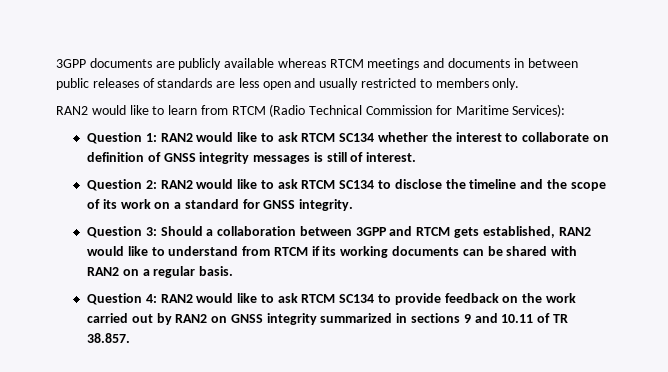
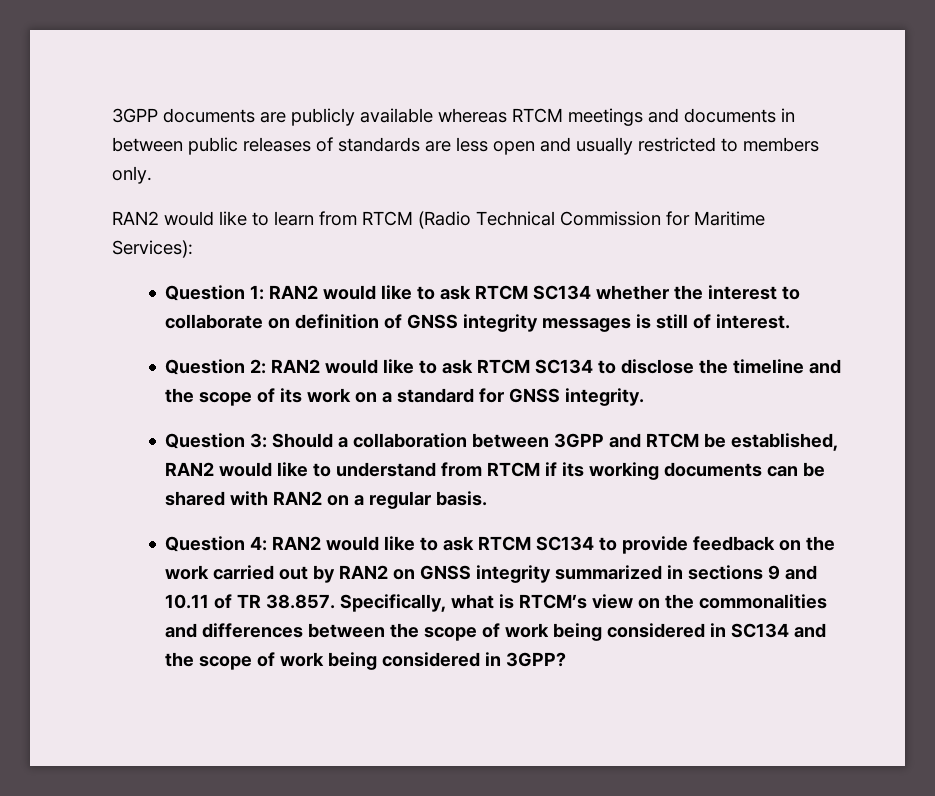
- Question 3: Should a collaboration between 3GPP and RTCM gets established, RAN2 would like to understand from RTCM if its working documents can be shared with RAN2 on a regular basis.
+ Question 3: Should a collaboration between 3GPP and RTCM be established, RAN2 would like to understand from RTCM if its working documents can be shared with RAN2 on a regular basis.
- Question 4: RAN2 would like to ask RTCM SC134 to provide feedback on the work carried out by RAN2 on GNSS integrity summarized in sections 9 and 10.11 of TR 38.857.
+ Question 4: RAN2 would like to ask RTCM SC134 to provide feedback on the work carried out by RAN2 on GNSS integrity summarized in sections 9 and 10.11 of TR 38.857. Specifically, what is RTCM’s view on the commonalities and differences between the scope of work being considered in SC134 and the scope of work being considered in 3GPP?

